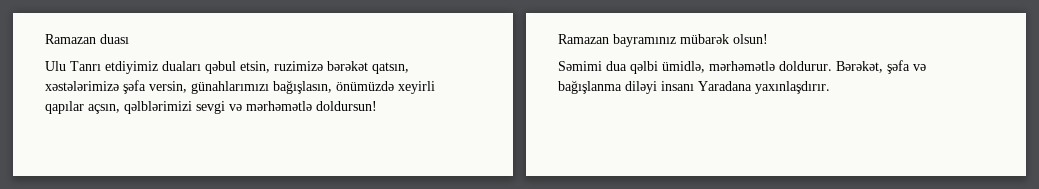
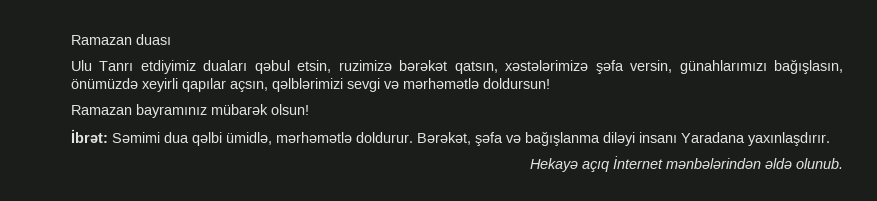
- Səmimi dua qəlbi ümidlə, mərhəmətlə doldurur.
+ İbrət: Səmimi dua qəlbi ümidlə, mərhəmətlə doldurur.
+ Hekayə açıq İnternet mənbələrindən əldə olunub.

